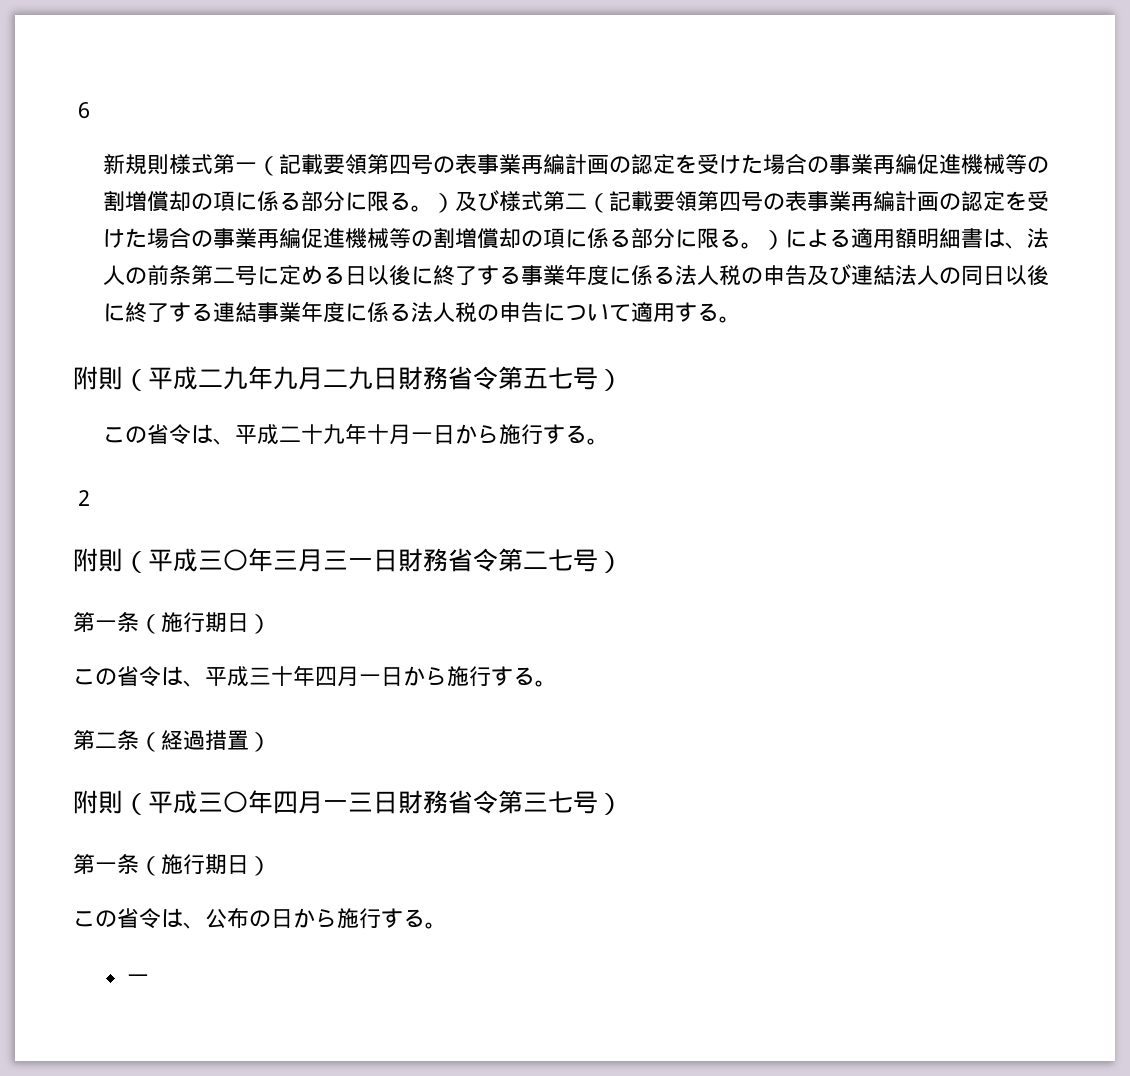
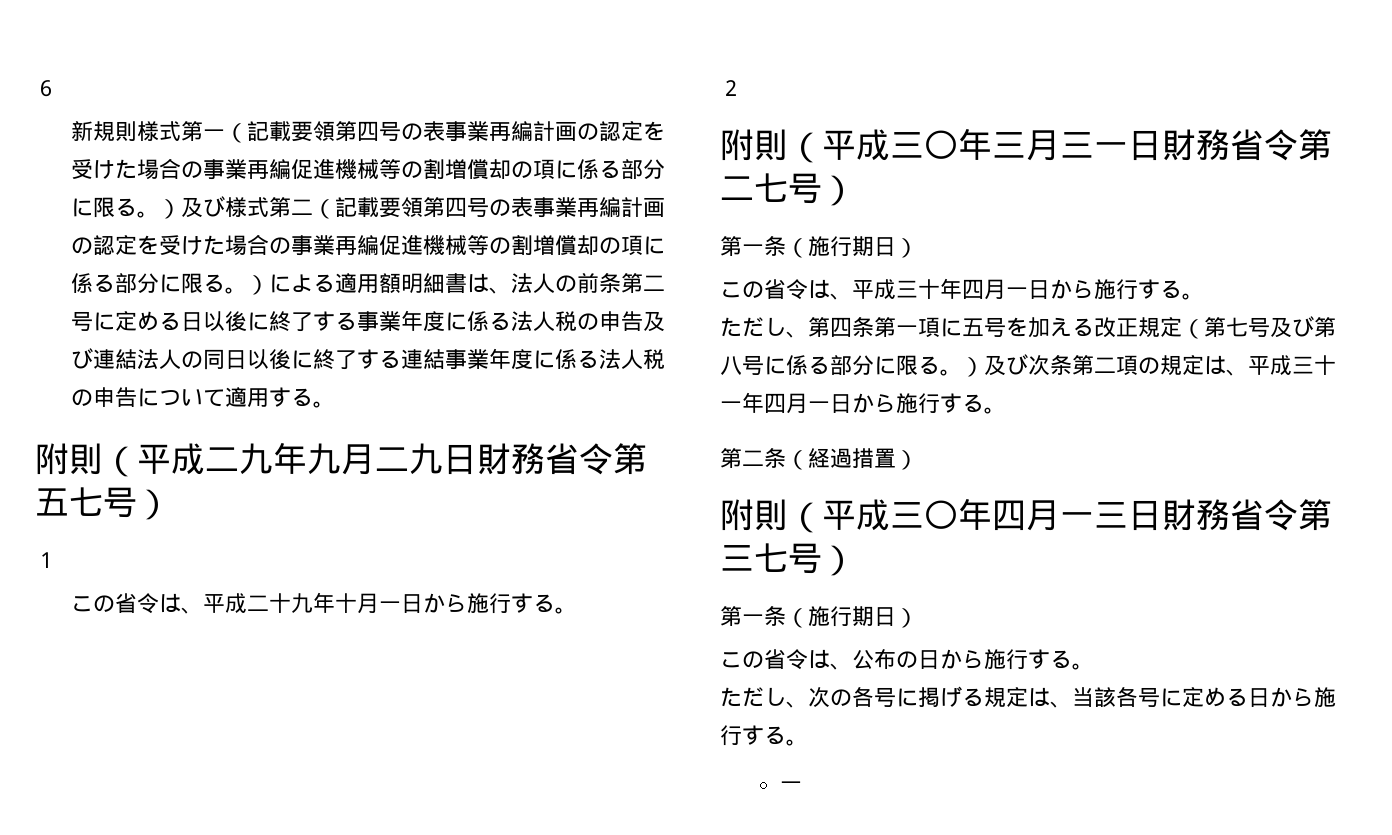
+ １
+ ただし、第四条第一項に五号を加える改正規定（第七号及び第八号に係る部分に限る。）及び次条第二項の規定は、平成三十一年四月一日から施行する。
+ ただし、次の各号に掲げる規定は、当該各号に定める日から施行する。

